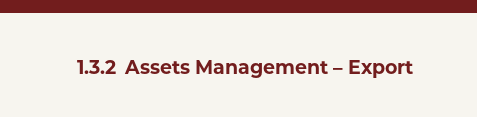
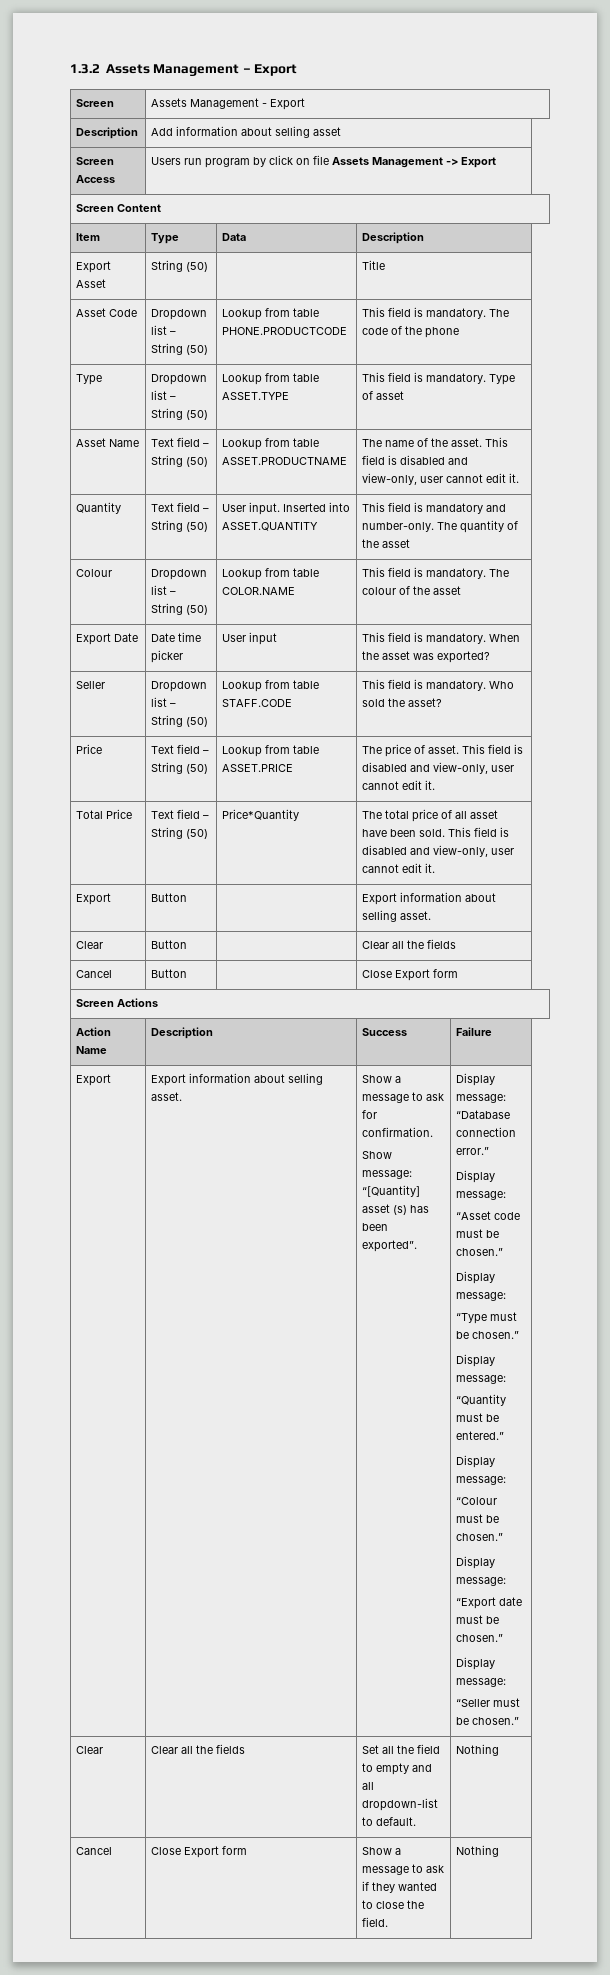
+ Screen | Assets Management - Export
+ Description | Add information about selling asset
+ Screen Access | Users run program by click on file Assets Management -> Export
+ Screen Content
+ Item | Type | Data | Description
+ Export Asset | String (50) | | Title
+ Asset Code | Dropdown list – String (50) | Lookup from table PHONE.PRODUCTCODE | This field is mandatory. The code of the phone
+ Type | Dropdown list – String (50) | Lookup from table ASSET.TYPE | This field is mandatory. Type of asset
+ Asset Name | Text field – String (50) | Lookup from table ASSET.PRODUCTNAME | The name of the asset. This field is disabled and view-only, user cannot edit it.
+ Quantity | Text field – String (50) | User input. Inserted into ASSET.QUANTITY | This field is mandatory and number-only. The quantity of the asset
+ Colour | Dropdown list – String (50) | Lookup from table COLOR.NAME | This field is mandatory. The colour of the asset
+ Export Date | Date time picker | User input | This field is mandatory. When the asset was exported?
+ Seller | Dropdown list – String (50) | Lookup from table STAFF.CODE | This field is mandatory. Who sold the asset?
+ Price | Text field – String (50) | Lookup from table ASSET.PRICE | The price of asset. This field is disabled and view-only, user cannot edit it.
+ Total Price | Text field – String (50) | Price*Quantity | The total price of all asset have been sold. This field is disabled and view-only, user cannot edit it.
+ Export | Button | | Export information about selling asset.
+ Clear | Button | | Clear all the fields
+ Cancel | Button | | Close Export form
+ Screen Actions
+ Action Name | Description | Success | Failure
+ Export | Export information about selling asset. | Show a message to ask for confirmation.
+ Show message: “[Quantity] asset (s) has been exported”. | Display message: “Database connection error.”
+ Display message:
+ “Asset code must be chosen.”
+ Display message:
+ “Type must be chosen.”
+ Display message:
+ “Quantity must be entered.”
+ Display message:
+ “Colour must be chosen.”
+ Display message:
+ “Export date must be chosen.”
+ Display message:
+ “Seller must be chosen.”
+ Clear | Clear all the fields | Set all the field to empty and all dropdown-list to default. | Nothing
+ Cancel | Close Export form | Show a message to ask if they wanted to close the field. | Nothing

